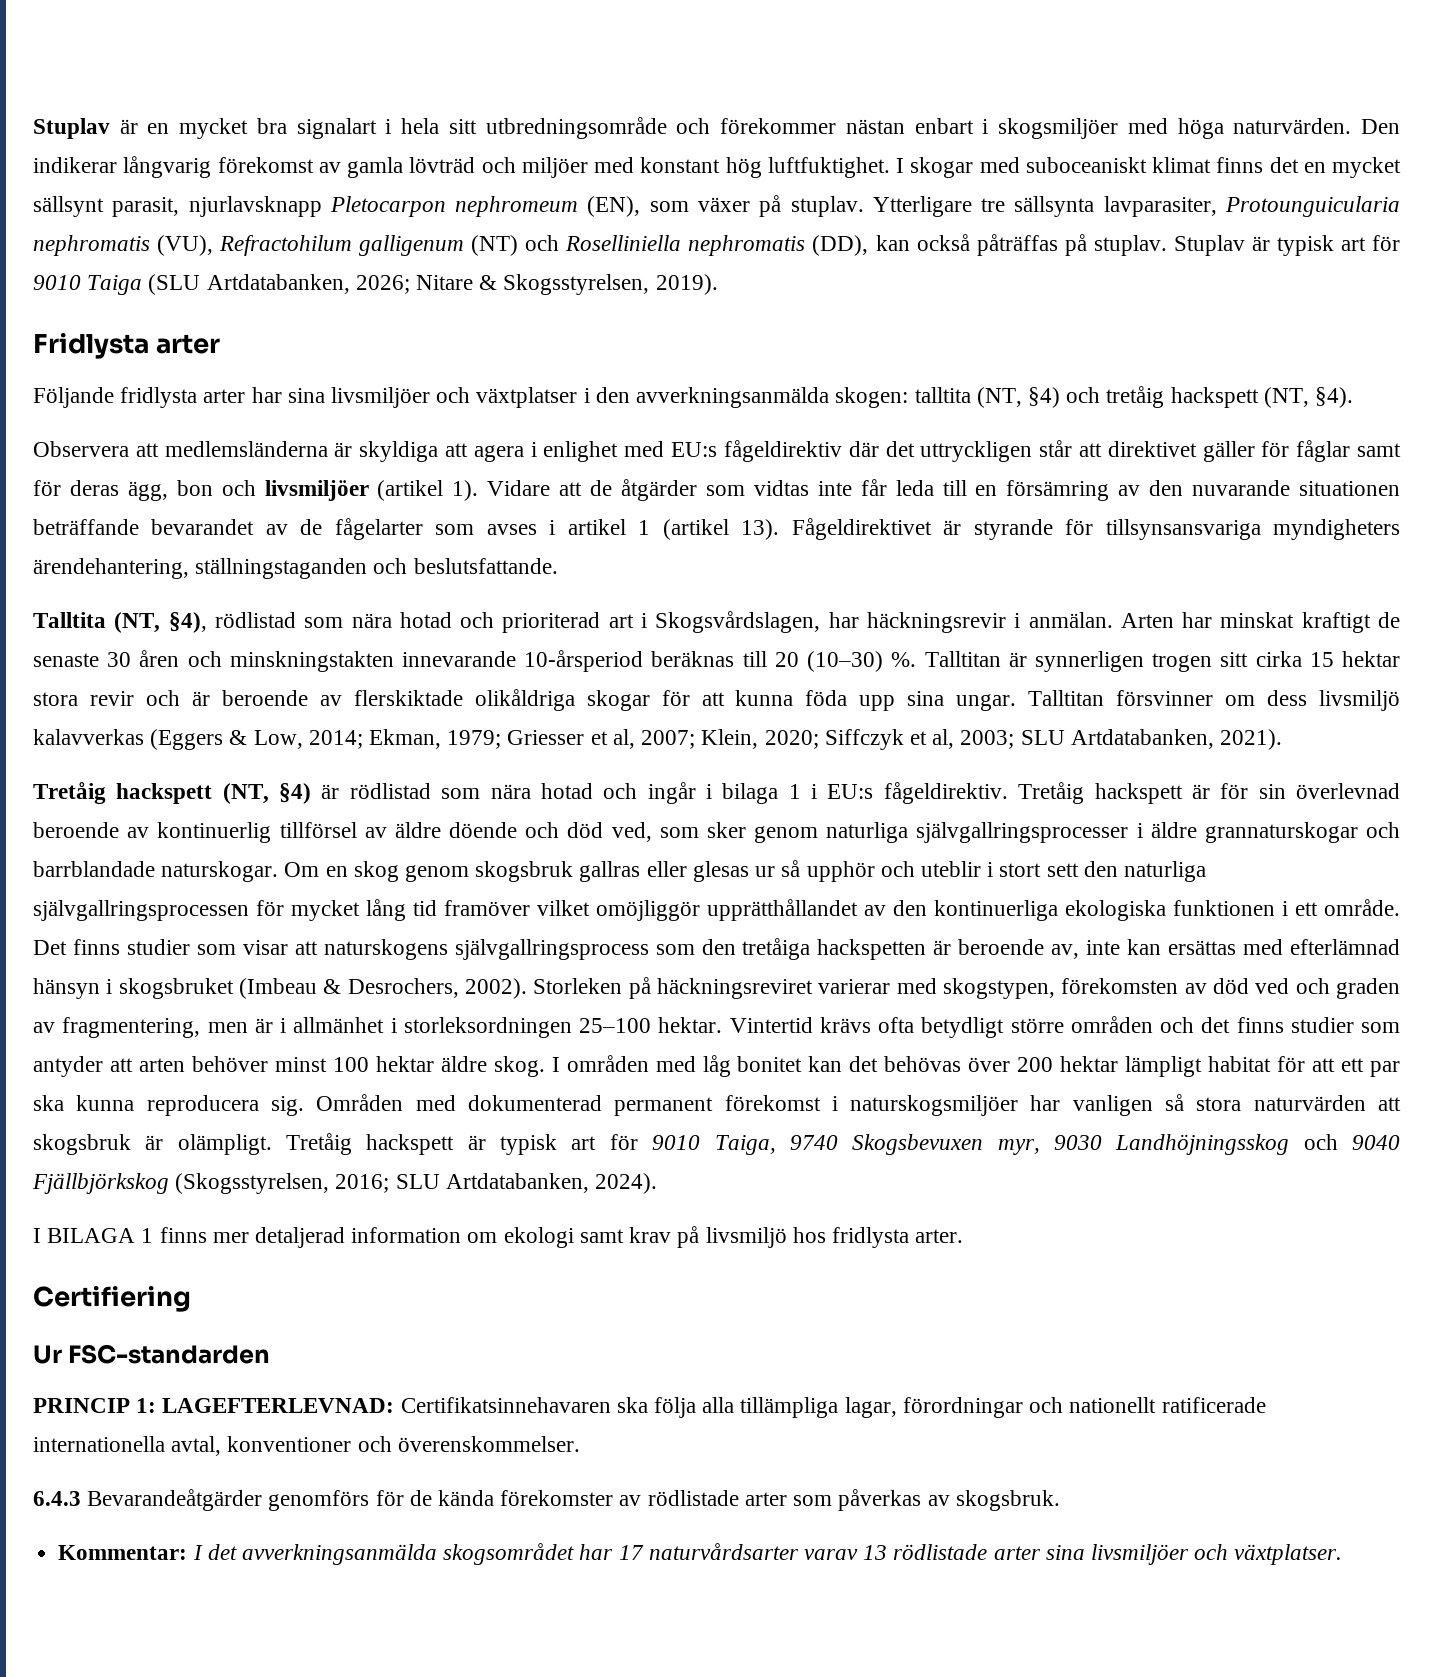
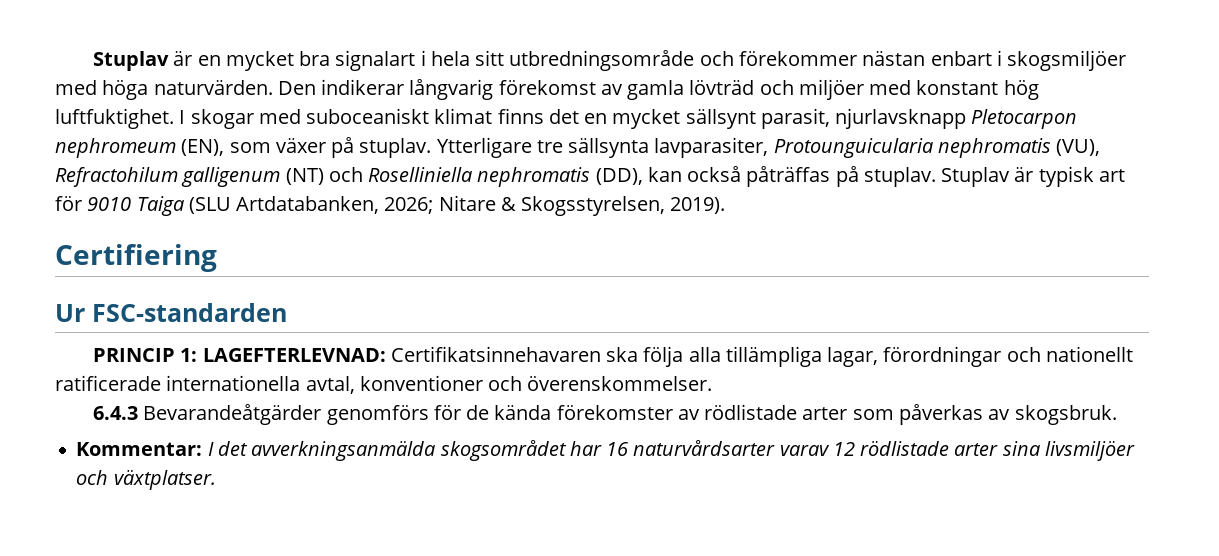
- Fridlysta arter
- Följande fridlysta arter har sina livsmiljöer och växtplatser i den avverkningsanmälda skogen: talltita (NT, §4) och tretåig hackspett (NT, §4).
- Observera att medlemsländerna är skyldiga att agera i enlighet med EU:s fågeldirektiv där det uttryckligen står att direktivet gäller för fåglar samt för deras ägg, bon och livsmiljöer (artikel 1). Vidare att de åtgärder som vidtas inte får leda till en försämring av den nuvarande situationen beträffande bevarandet av de fågelarter som avses i artikel 1 (artikel 13). Fågeldirektivet är styrande för tillsynsansvariga myndigheters ärendehantering, ställningstaganden och beslutsfattande.
- Talltita (NT, §4), rödlistad som nära hotad och prioriterad art i Skogsvårdslagen, har häckningsrevir i anmälan. Arten har minskat kraftigt de senaste 30 åren och minskningstakten innevarande 10-årsperiod beräknas till 20 (10–30) %. Talltitan är synnerligen trogen sitt cirka 15 hektar stora revir och är beroende av flerskiktade olikåldriga skogar för att kunna föda upp sina ungar. Talltitan försvinner om dess livsmiljö kalavverkas (Eggers & Low, 2014; Ekman, 1979; Griesser et al, 2007; Klein, 2020; Siffczyk et al, 2003; SLU Artdatabanken, 2021).
- Tretåig hackspett (NT, §4) är rödlistad som nära hotad och ingår i bilaga 1 i EU:s fågeldirektiv. Tretåig hackspett är för sin överlevnad beroende av kontinuerlig tillförsel av äldre döende och död ved, som sker genom naturliga självgallringsprocesser i äldre grannaturskogar och barrblandade naturskogar. Om en skog genom skogsbruk gallras eller glesas ur så upphör och uteblir i stort sett den naturliga självgallringsprocessen för mycket lång tid framöver vilket omöjliggör upprätthållandet av den kontinuerliga ekologiska funktionen i ett område. Det finns studier som visar att naturskogens självgallringsprocess som den tretåiga hackspetten är beroende av, inte kan ersättas med efterlämnad hänsyn i skogsbruket (Imbeau & Desrochers, 2002). Storleken på häckningsreviret varierar med skogstypen, förekomsten av död ved och graden av fragmentering, men är i allmänhet i storleksordningen 25–100 hektar. Vintertid krävs ofta betydligt större områden och det finns studier som antyder att arten behöver minst 100 hektar äldre skog. I områden med låg bonitet kan det behövas över 200 hektar lämpligt habitat för att ett par ska kunna reproducera sig. Områden med dokumenterad permanent förekomst i naturskogsmiljöer har vanligen så stora naturvärden att skogsbruk är olämpligt. Tretåig hackspett är typisk art för 9010 Taiga, 9740 Skogsbevuxen myr, 9030 Landhöjningsskog och 9040 Fjällbjörkskog (Skogsstyrelsen, 2016; SLU Artdatabanken, 2024).
- I BILAGA 1 finns mer detaljerad information om ekologi samt krav på livsmiljö hos fridlysta arter.
- Kommentar: I det avverkningsanmälda skogsområdet har 17 naturvårdsarter varav 13 rödlistade arter sina livsmiljöer och växtplatser.
+ Kommentar: I det avverkningsanmälda skogsområdet har 16 naturvårdsarter varav 12 rödlistade arter sina livsmiljöer och växtplatser.

